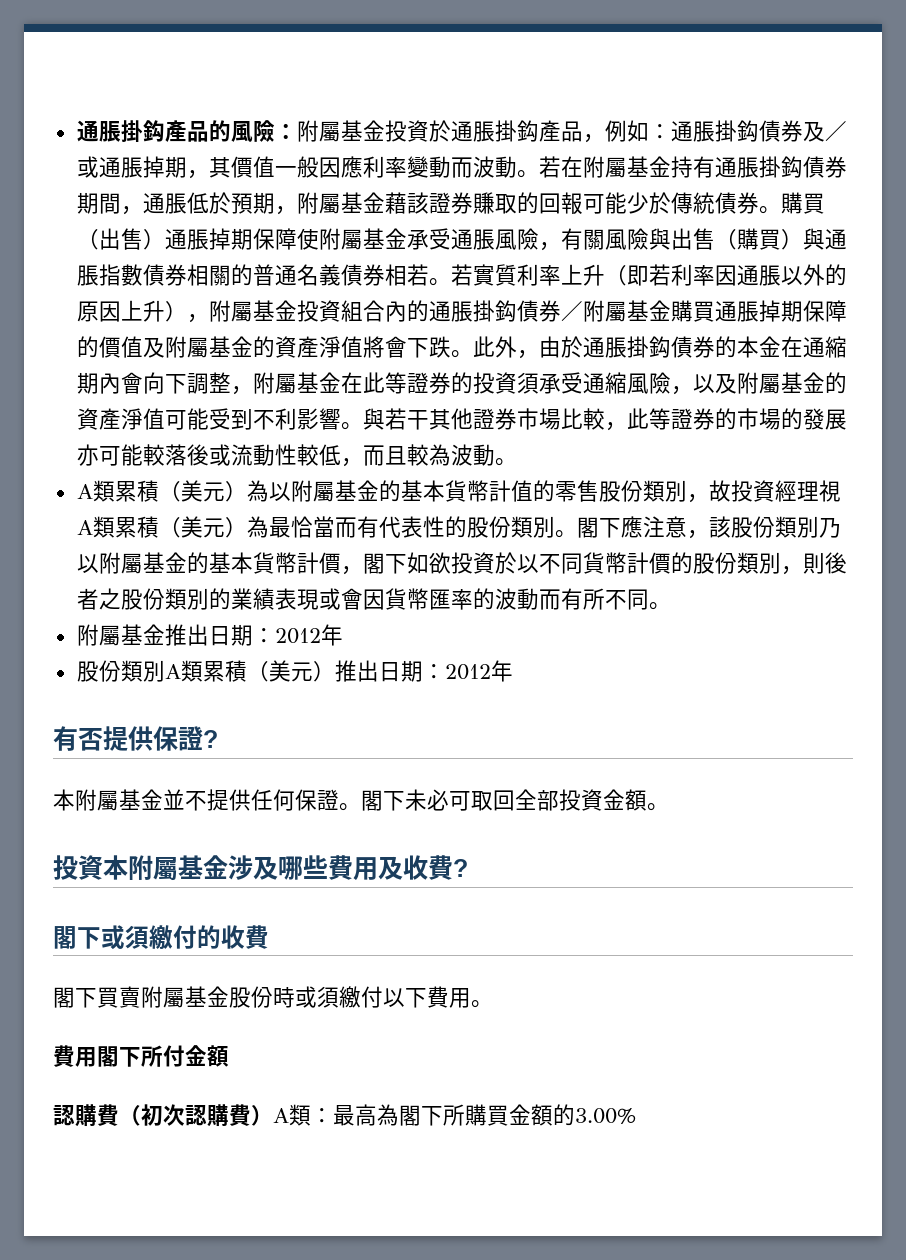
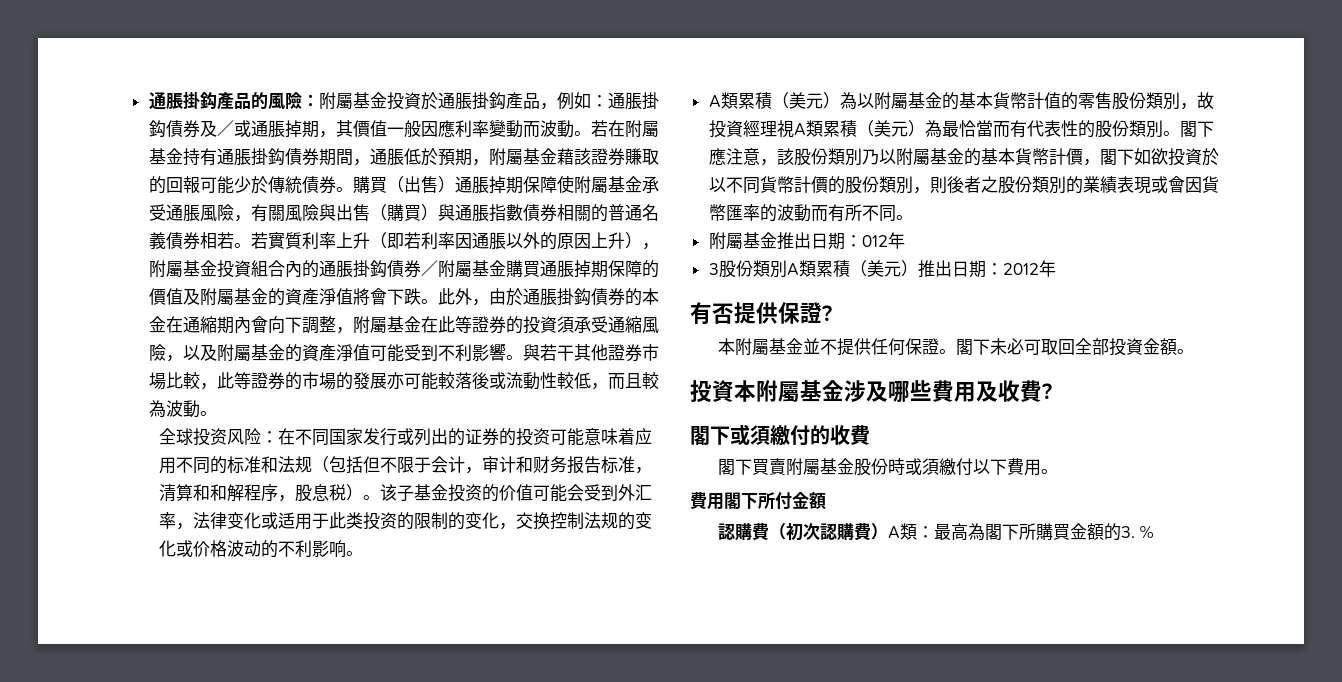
+ 全球投资风险：在不同国家发行或列出的证券的投资可能意味着应用不同的标准和法规（包括但不限于会计，审计和财务报告标准，清算和和解程序，股息税）。该子基金投资的价值可能会受到外汇率，法律变化或适用于此类投资的限制的变化，交换控制法规的变化或价格波动的不利影响。
- 附屬基金推出日期：2012年
- 股份類別A類累積（美元）推出日期：2012年
+ 附屬基金推出日期：012年
+ 3股份類別A類累積（美元）推出日期：2012年
- 認購費（初次認購費）A類：最高為閣下所購買金額的3.00%
+ 認購費（初次認購費）A類：最高為閣下所購買金額的3. %

